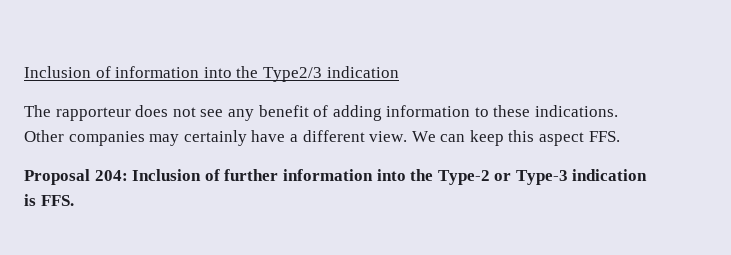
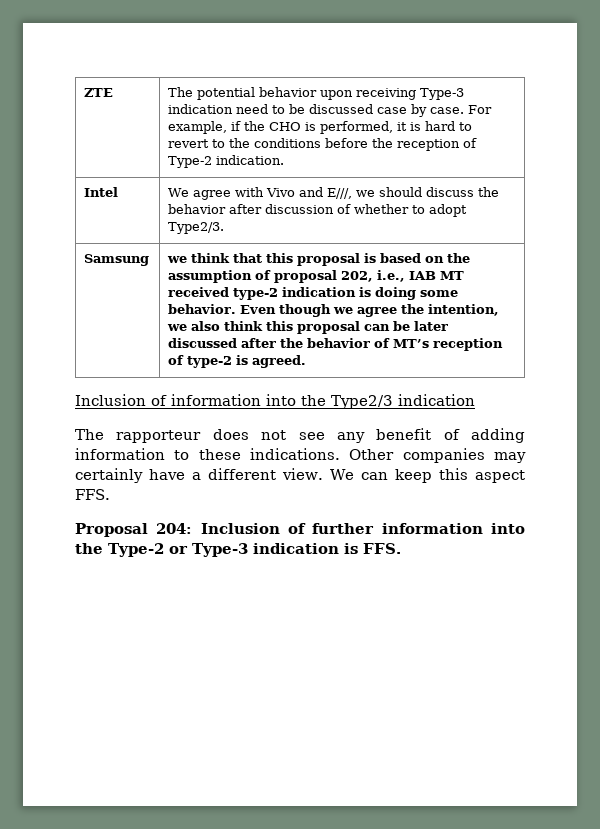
+ ZTE | The potential behavior upon receiving Type-3 indication need to be discussed case by case. For example, if the CHO is performed, it is hard to revert to the conditions before the reception of Type-2 indication.
+ Intel | We agree with Vivo and E///, we should discuss the behavior after discussion of whether to adopt Type2/3.
+ Samsung | we think that this proposal is based on the assumption of proposal 202, i.e., IAB MT received type-2 indication is doing some behavior. Even though we agree the intention, we also think this proposal can be later discussed after the behavior of MT’s reception of type-2 is agreed.

